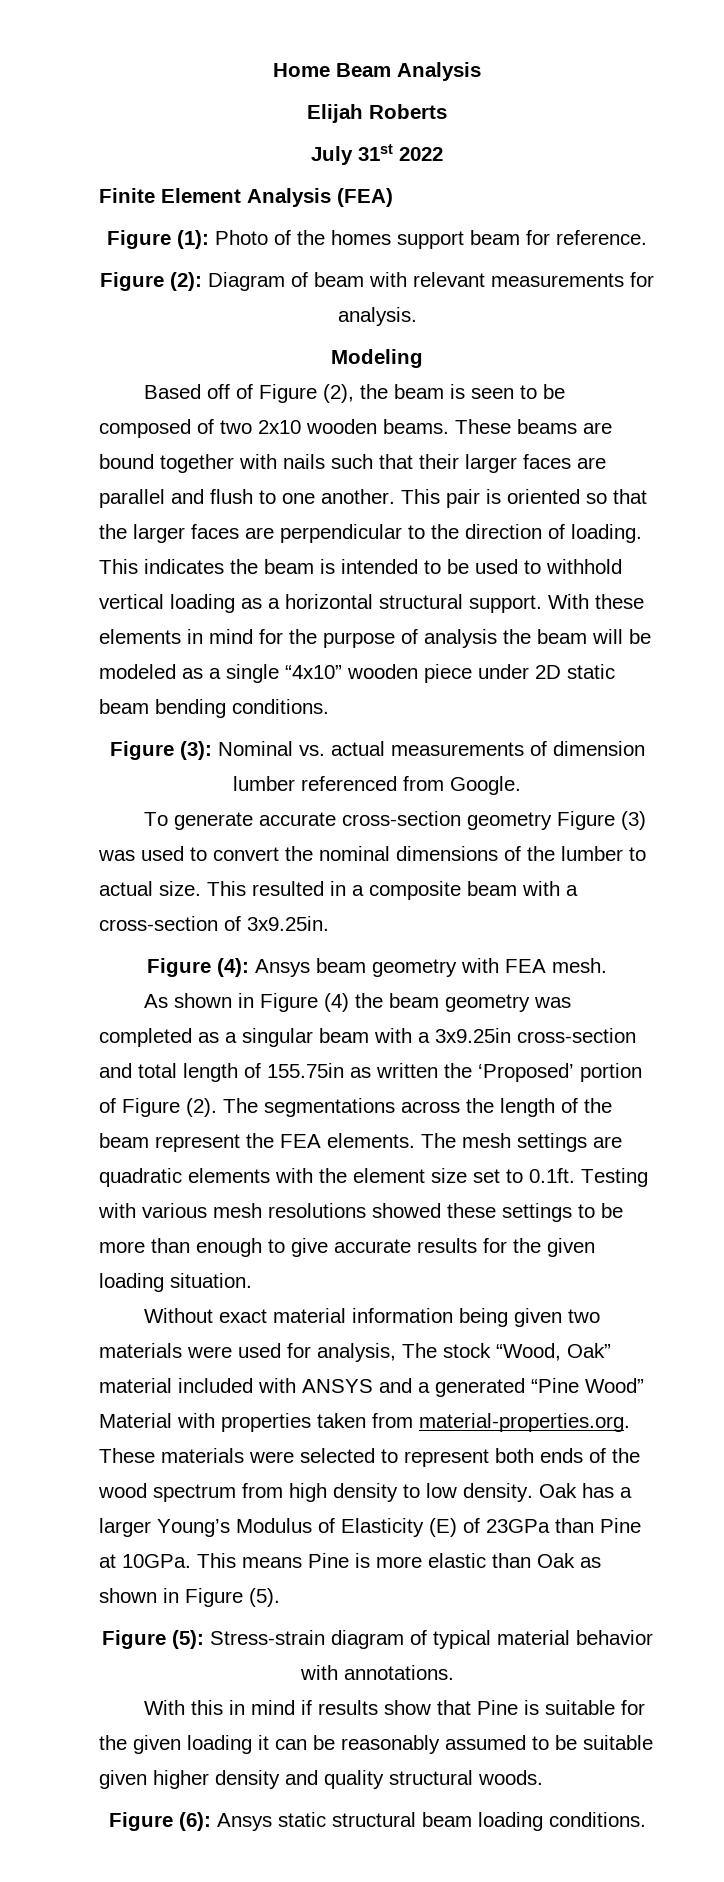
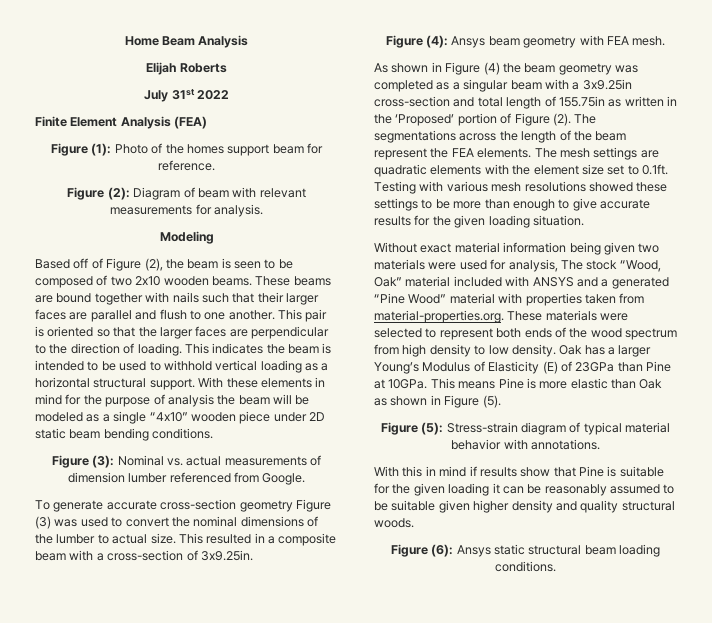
- As shown in Figure (4) the beam geometry was completed as a singular beam with a 3x9.25in cross-section and total length of 155.75in as written the ‘Proposed’ portion of Figure (2).
+ As shown in Figure (4) the beam geometry was completed as a singular beam with a 3x9.25in cross-section and total length of 155.75in as written in the ‘Proposed’ portion of Figure (2).
- Without exact material information being given two materials were used for analysis, The stock “Wood, Oak” material included with ANSYS and a generated “Pine Wood” Material with properties taken from material-properties.org. These materials were selected to represent both ends of the wood spectrum from high density to low density.
+ Without exact material information being given two materials were used for analysis, The stock “Wood, Oak” material included with ANSYS and a generated “Pine Wood” material with properties taken from material-properties.org. These materials were selected to represent both ends of the wood spectrum from high density to low density.

